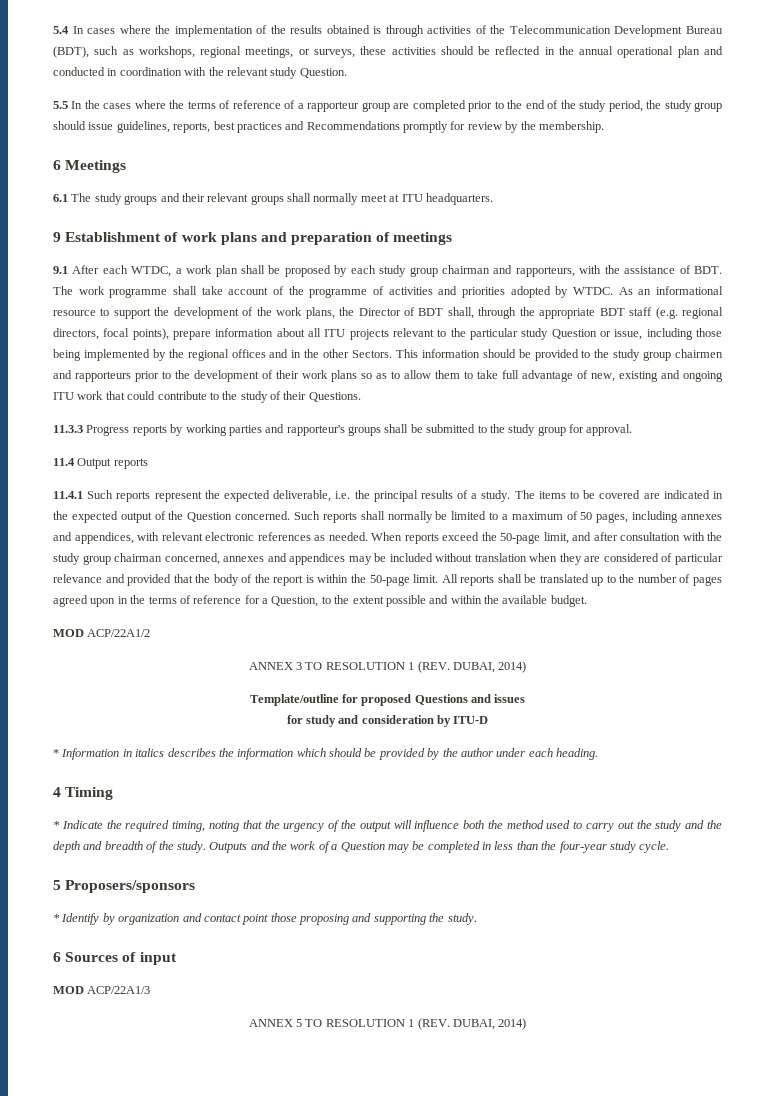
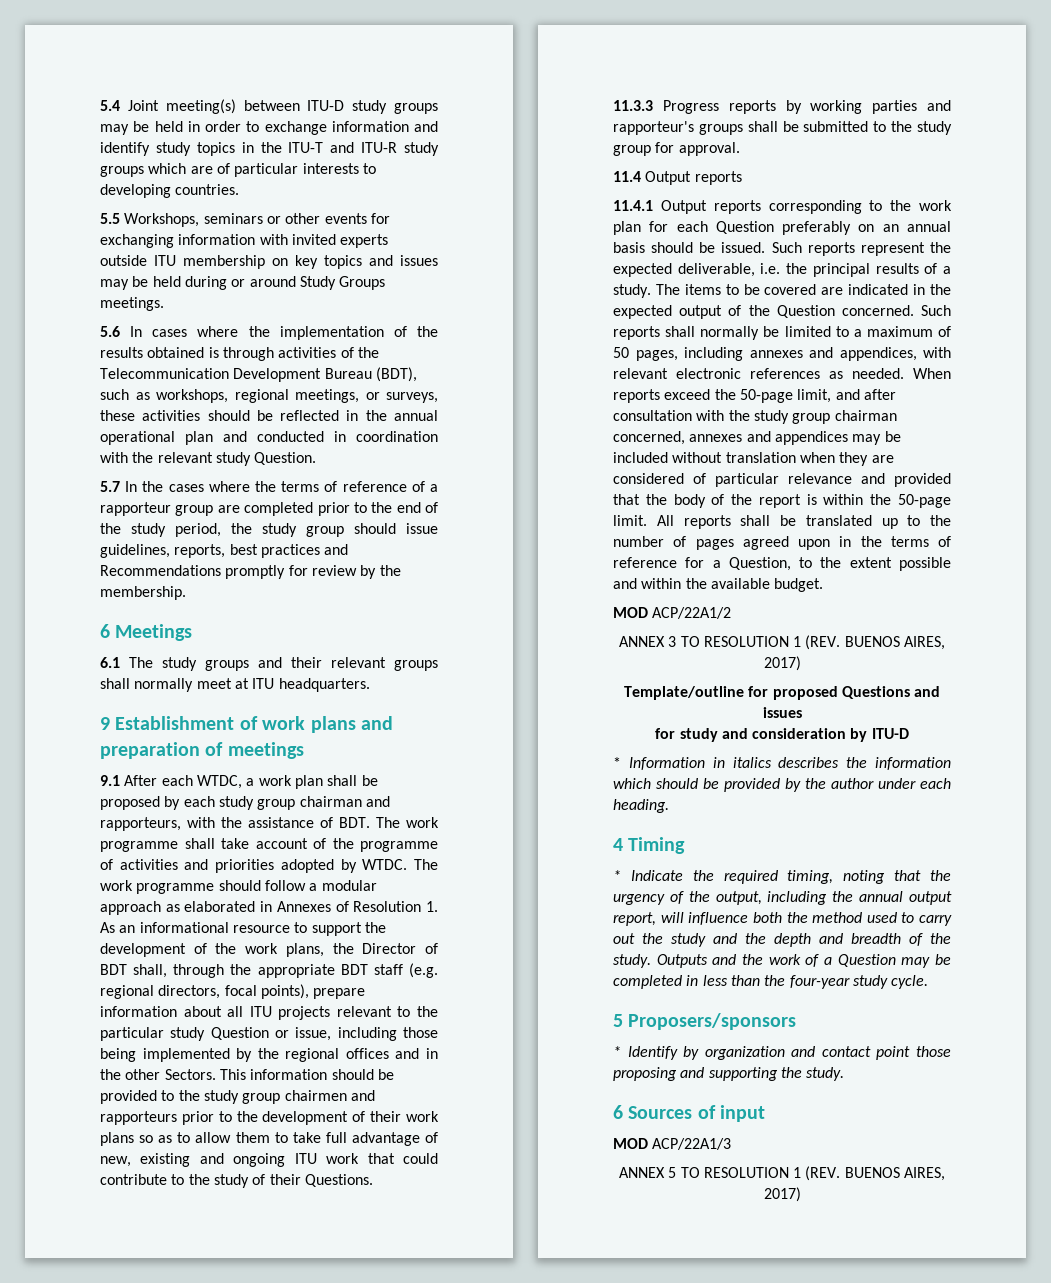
- 5.4 In cases where the implementation of the results obtained is through activities of the Telecommunication Development Bureau (BDT), such as workshops, regional meetings, or surveys, these activities should be reflected in the annual operational plan and conducted in coordination with the relevant study Question.
+ 5.4 Joint meeting(s) between ITU-D study groups may be held in order to exchange information and identify study topics in the ITU-T and ITU-R study groups which are of particular interests to developing countries.
+ 5.5 Workshops, seminars or other events for exchanging information with invited experts outside ITU membership on key topics and issues may be held during or around Study Groups meetings.
+ 5.6 In cases where the implementation of the results obtained is through activities of the Telecommunication Development Bureau (BDT), such as workshops, regional meetings, or surveys, these activities should be reflected in the annual operational plan and conducted in coordination with the relevant study Question.
- 5.5 In the cases where the terms of reference of a rapporteur group are completed prior to the end of the study period, the study group should issue guidelines, reports, best practices and Recommendations promptly for review by the membership.
+ 5.7 In the cases where the terms of reference of a rapporteur group are completed prior to the end of the study period, the study group should issue guidelines, reports, best practices and Recommendations promptly for review by the membership.
- As an informational resource to support the development of the work plans, the Director of BDT shall, through the appropriate BDT staff (e.g. regional directors, focal points), prepare information about all ITU projects relevant to the particular study Question or issue, including those being implemented by the regional offices and in the other Sectors.
+ The work programme should follow a modular approach as elaborated in Annexes of Resolution 1. As an informational resource to support the development of the work plans, the Director of BDT shall, through the appropriate BDT staff (e.g. regional directors, focal points), prepare information about all ITU projects relevant to the particular study Question or issue, including those being implemented by the regional offices and in the other Sectors.
- 11.4.1 Such reports represent the expected deliverable, i.e. the principal results of a study.
+ 11.4.1 Output reports corresponding to the work plan for each Question preferably on an annual basis should be issued. Such reports represent the expected deliverable, i.e. the principal results of a study.
- ANNEX 3 TO RESOLUTION 1 (REV. DUBAI, 2014)
+ ANNEX 3 TO RESOLUTION 1 (REV. BUENOS AIRES, 2017)
- * Indicate the required timing, noting that the urgency of the output will influence both the method used to carry out the study and the depth and breadth of the study.
+ * Indicate the required timing, noting that the urgency of the output, including the annual output report, will influence both the method used to carry out the study and the depth and breadth of the study.
- ANNEX 5 TO RESOLUTION 1 (REV. DUBAI, 2014)
+ ANNEX 5 TO RESOLUTION 1 (REV. BUENOS AIRES, 2017)

